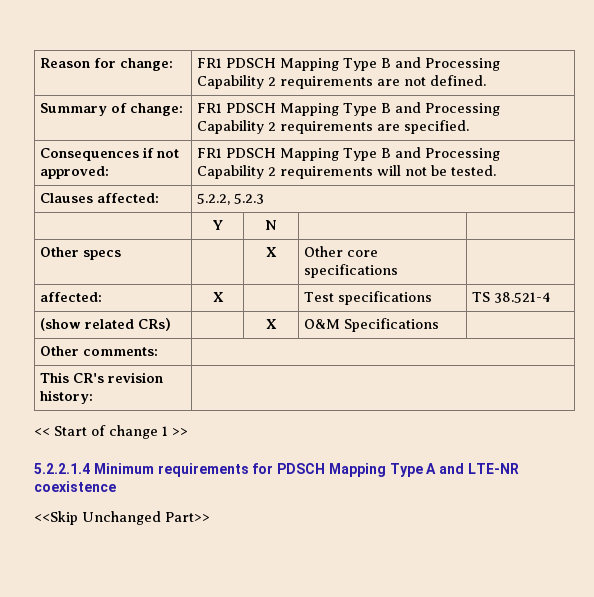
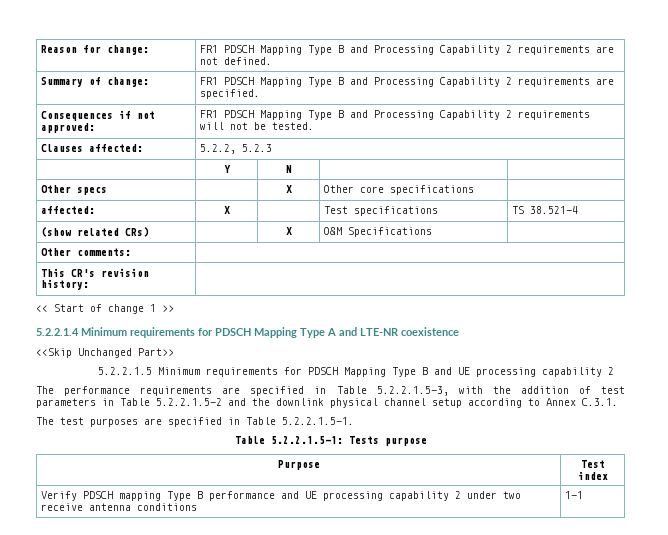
+ 5.2.2.1.5 Minimum requirements for PDSCH Mapping Type B and UE processing capability 2
+ The performance requirements are specified in Table 5.2.2.1.5-3, with the addition of test parameters in Table 5.2.2.1.5-2 and the downlink physical channel setup according to Annex C.3.1.
+ The test purposes are specified in Table 5.2.2.1.5-1.
+ Table 5.2.2.1.5-1: Tests purpose
+ Purpose | Test index
+ Verify PDSCH mapping Type B performance and UE processing capability 2 under two receive antenna conditions | 1-1

